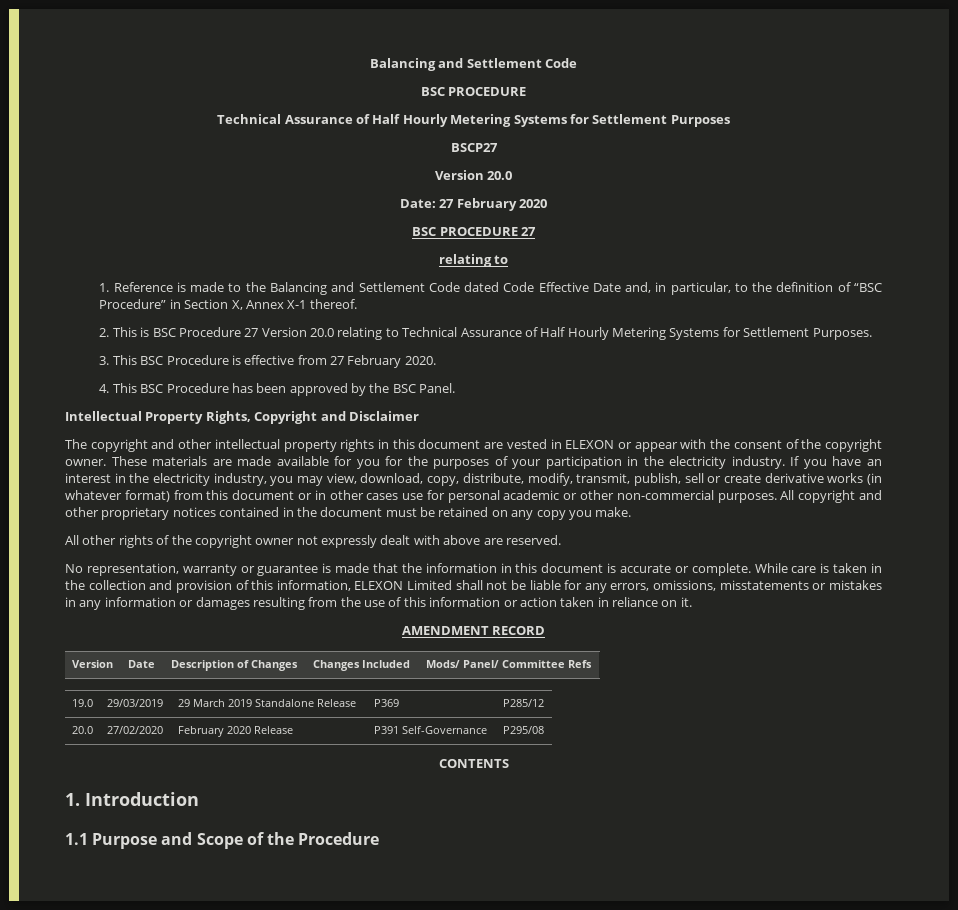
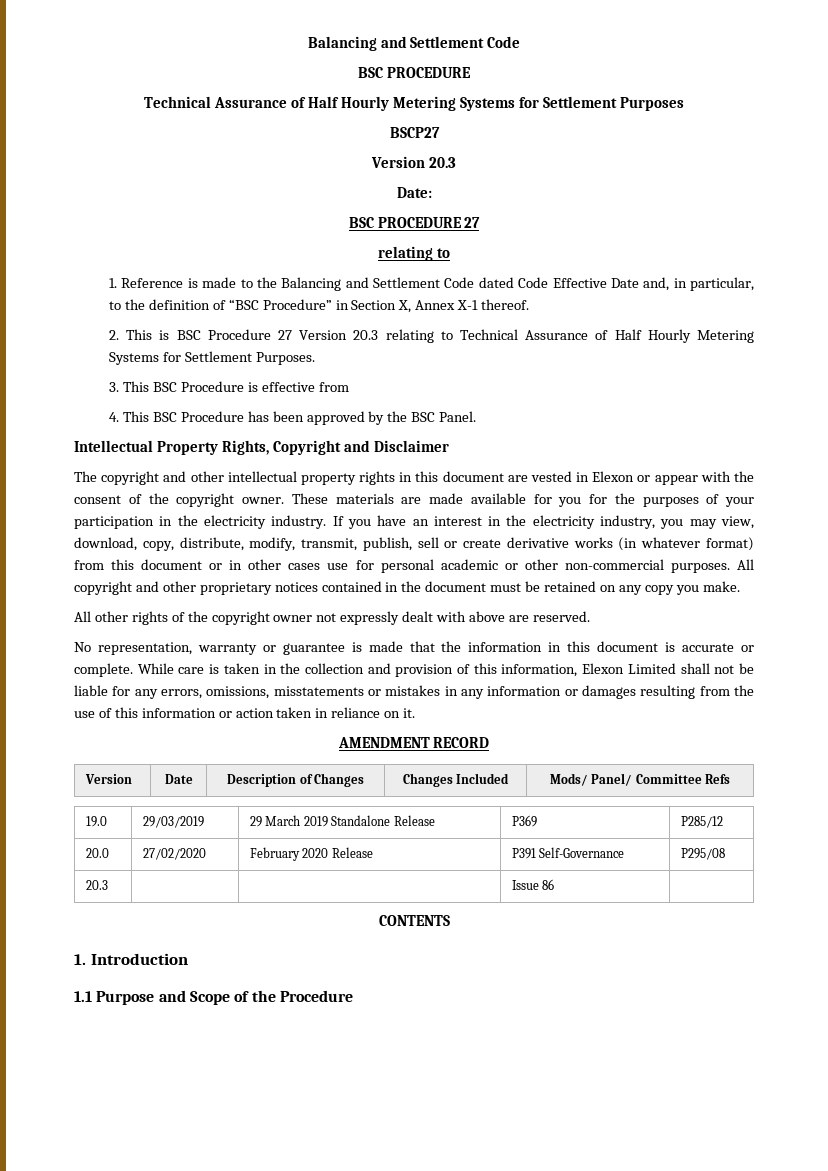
  BSCP27
- Version 20.0
+ Version 20.3
- Date: 27 February 2020
+ Date:
- 2. This is BSC Procedure 27 Version 20.0 relating to Technical Assurance of Half Hourly Metering Systems for Settlement Purposes.
+ 2. This is BSC Procedure 27 Version 20.3 relating to Technical Assurance of Half Hourly Metering Systems for Settlement Purposes.
- 3. This BSC Procedure is effective from 27 February 2020.
+ 3. This BSC Procedure is effective from
- The copyright and other intellectual property rights in this document are vested in ELEXON or appear with the consent of the copyright owner.
+ The copyright and other intellectual property rights in this document are vested in Elexon or appear with the consent of the copyright owner.
- While care is taken in the collection and provision of this information, ELEXON Limited shall not be liable for any errors, omissions, misstatements or mistakes in any information or damages resulting from the use of this information or action taken in reliance on it.
+ While care is taken in the collection and provision of this information, Elexon Limited shall not be liable for any errors, omissions, misstatements or mistakes in any information or damages resulting from the use of this information or action taken in reliance on it.
+ 20.3 | | | Issue 86 |

